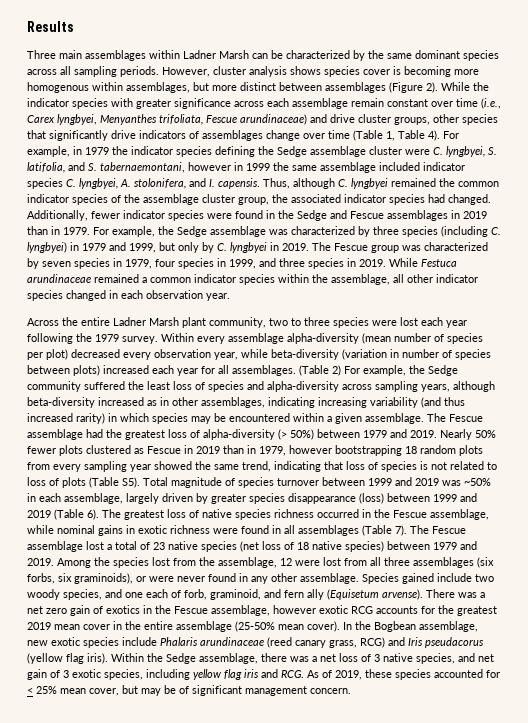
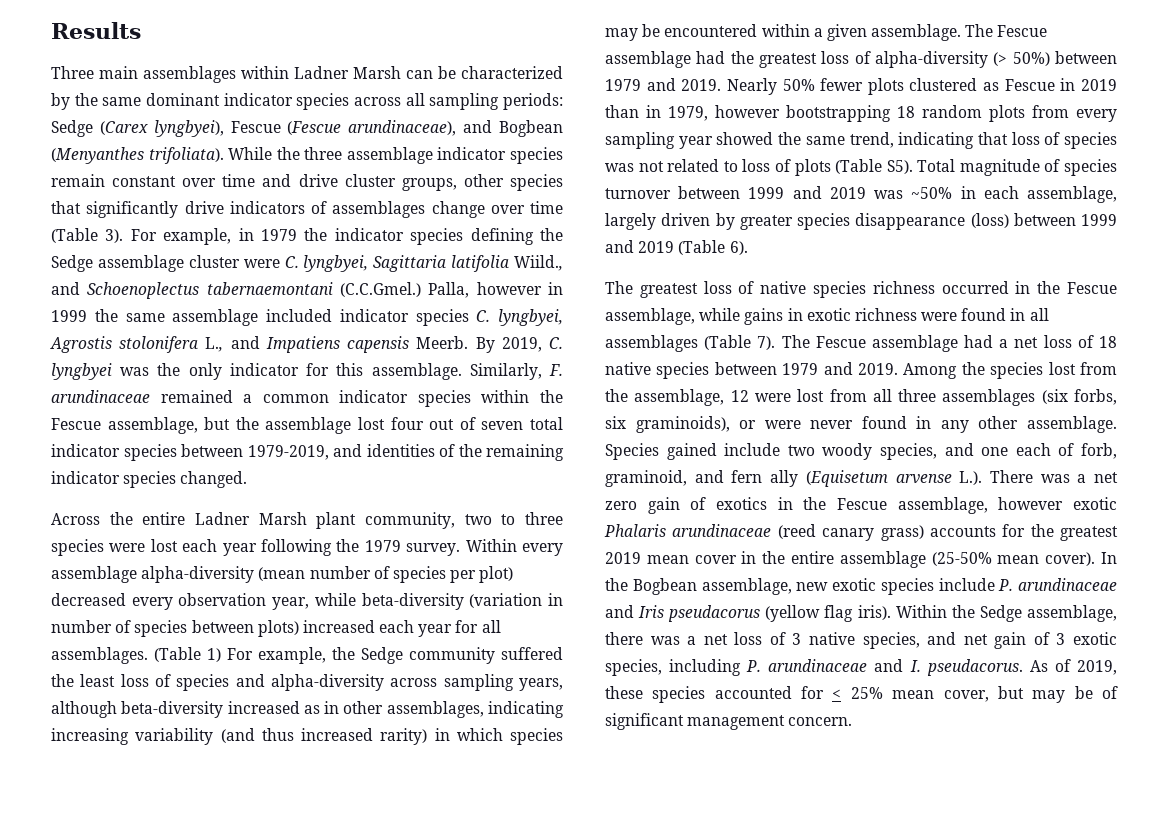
- Three main assemblages within Ladner Marsh can be characterized by the same dominant species across all sampling periods. However, cluster analysis shows species cover is becoming more homogenous within assemblages, but more distinct between assemblages (Figure 2). While the indicator species with greater significance across each assemblage remain constant over time (i.e., Carex lyngbyei, Menyanthes trifoliata, Fescue arundinaceae) and drive cluster groups, other species that significantly drive indicators of assemblages change over time (Table 1, Table 4).
+ Three main assemblages within Ladner Marsh can be characterized by the same dominant indicator species across all sampling periods: Sedge (Carex lyngbyei), Fescue (Fescue arundinaceae), and Bogbean (Menyanthes trifoliata). While the three assemblage indicator species remain constant over time and drive cluster groups, other species that significantly drive indicators of assemblages change over time (Table 3).
- For example, in 1979 the indicator species defining the Sedge assemblage cluster were C. lyngbyei, S. latifolia, and S. tabernaemontani, however in 1999 the same assemblage included indicator species C. lyngbyei, A. stolonifera, and I. capensis. Thus, although C. lyngbyei remained the common indicator species of the assemblage cluster group, the associated indicator species had changed. Additionally, fewer indicator species were found in the Sedge and Fescue assemblages in 2019 than in 1979. For example, the Sedge assemblage was characterized by three species (including C. lyngbyei) in 1979 and 1999, but only by C. lyngbyei in 2019. The Fescue group was characterized by seven species in 1979, four species in 1999, and three species in 2019. While Festuca arundinaceae remained a common indicator species within the assemblage, all other indicator species changed in each observation year.
+ For example, in 1979 the indicator species defining the Sedge assemblage cluster were C. lyngbyei, Sagittaria latifolia Wiild., and Schoenoplectus tabernaemontani (C.C.Gmel.) Palla, however in 1999 the same assemblage included indicator species C. lyngbyei, Agrostis stolonifera L., and Impatiens capensis Meerb. By 2019, C. lyngbyei was the only indicator for this assemblage. Similarly, F. arundinaceae remained a common indicator species within the Fescue assemblage, but the assemblage lost four out of seven total indicator species between 1979-2019, and identities of the remaining indicator species changed.
- (Table 2) For example, the Sedge community suffered the least loss of species and alpha-diversity across sampling years, although beta-diversity increased as in other assemblages, indicating increasing variability (and thus increased rarity) in which species may be encountered within a given assemblage.
+ (Table 1) For example, the Sedge community suffered the least loss of species and alpha-diversity across sampling years, although beta-diversity increased as in other assemblages, indicating increasing variability (and thus increased rarity) in which species may be encountered within a given assemblage.
- Nearly 50% fewer plots clustered as Fescue in 2019 than in 1979, however bootstrapping 18 random plots from every sampling year showed the same trend, indicating that loss of species is not related to loss of plots (Table S5). Total magnitude of species turnover between 1999 and 2019 was ~50% in each assemblage, largely driven by greater species disappearance (loss) between 1999 and 2019 (Table 6). The greatest loss of native species richness occurred in the Fescue assemblage, while nominal gains in exotic richness were found in all assemblages (Table 7).
+ Nearly 50% fewer plots clustered as Fescue in 2019 than in 1979, however bootstrapping 18 random plots from every sampling year showed the same trend, indicating that loss of species was not related to loss of plots (Table S5). Total magnitude of species turnover between 1999 and 2019 was ~50% in each assemblage, largely driven by greater species disappearance (loss) between 1999 and 2019 (Table 6).
+ The greatest loss of native species richness occurred in the Fescue assemblage, while gains in exotic richness were found in all assemblages (Table 7).
- The Fescue assemblage lost a total of 23 native species (net loss of 18 native species) between 1979 and 2019.
+ The Fescue assemblage had a net loss of 18 native species between 1979 and 2019.
- Species gained include two woody species, and one each of forb, graminoid, and fern ally (Equisetum arvense). There was a net zero gain of exotics in the Fescue assemblage, however exotic RCG accounts for the greatest 2019 mean cover in the entire assemblage (25-50% mean cover).
+ Species gained include two woody species, and one each of forb, graminoid, and fern ally (Equisetum arvense L.). There was a net zero gain of exotics in the Fescue assemblage, however exotic Phalaris arundinaceae (reed canary grass) accounts for the greatest 2019 mean cover in the entire assemblage (25-50% mean cover).
- In the Bogbean assemblage, new exotic species include Phalaris arundinaceae (reed canary grass, RCG) and Iris pseudacorus (yellow flag iris).
+ In the Bogbean assemblage, new exotic species include P. arundinaceae and Iris pseudacorus (yellow flag iris).
- Within the Sedge assemblage, there was a net loss of 3 native species, and net gain of 3 exotic species, including yellow flag iris and RCG. As of 2019, these species accounted for < 25% mean cover, but may be of significant management concern.
+ Within the Sedge assemblage, there was a net loss of 3 native species, and net gain of 3 exotic species, including P. arundinaceae and I. pseudacorus. As of 2019, these species accounted for < 25% mean cover, but may be of significant management concern.

